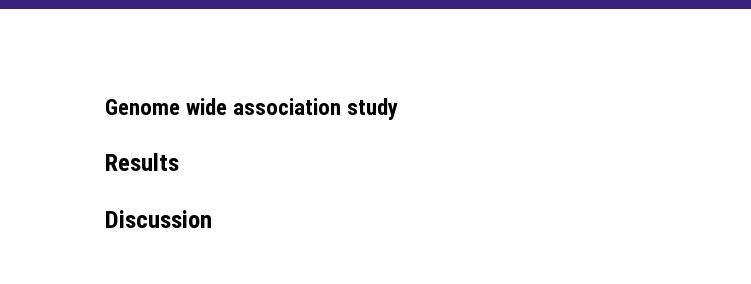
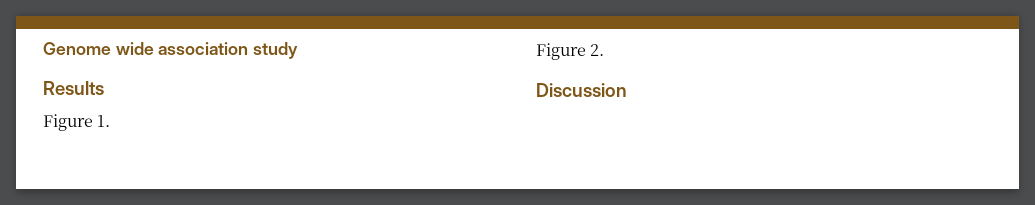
+ Figure 1.
+ Figure 2.

